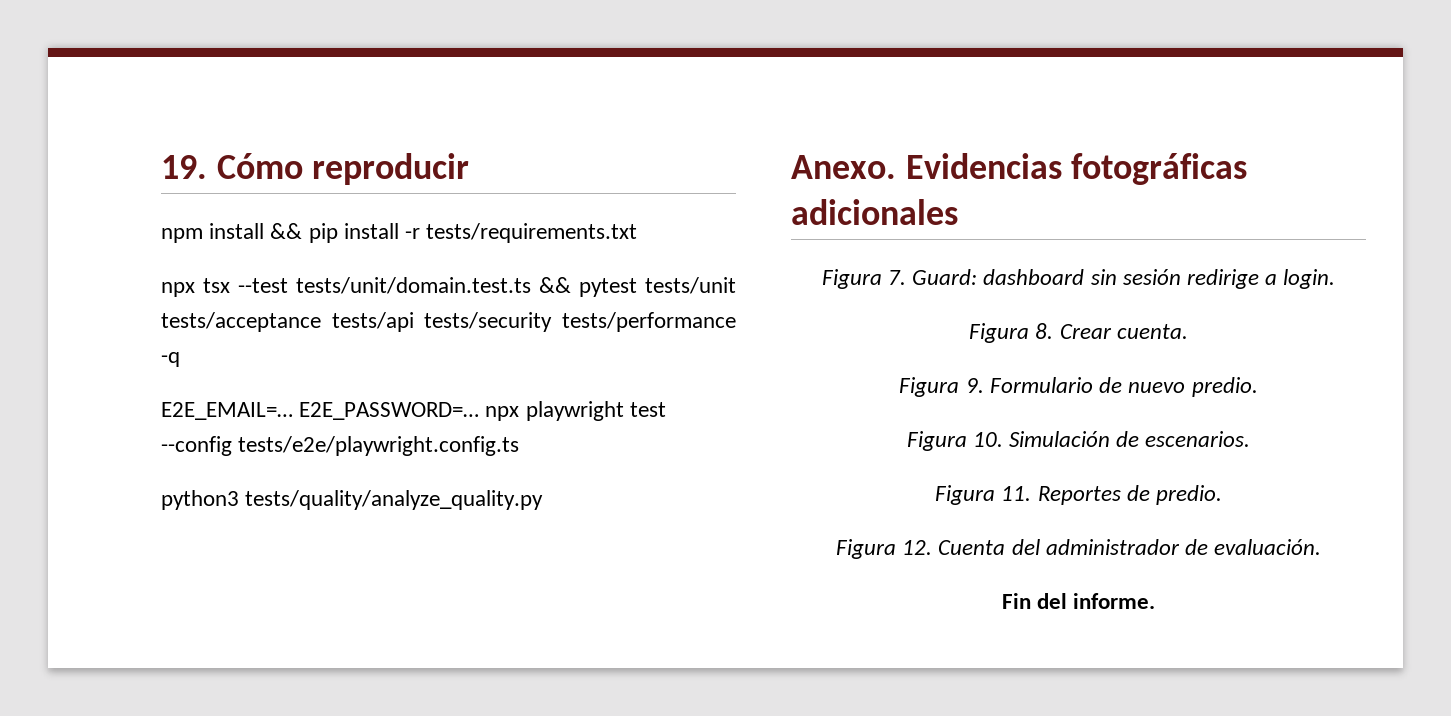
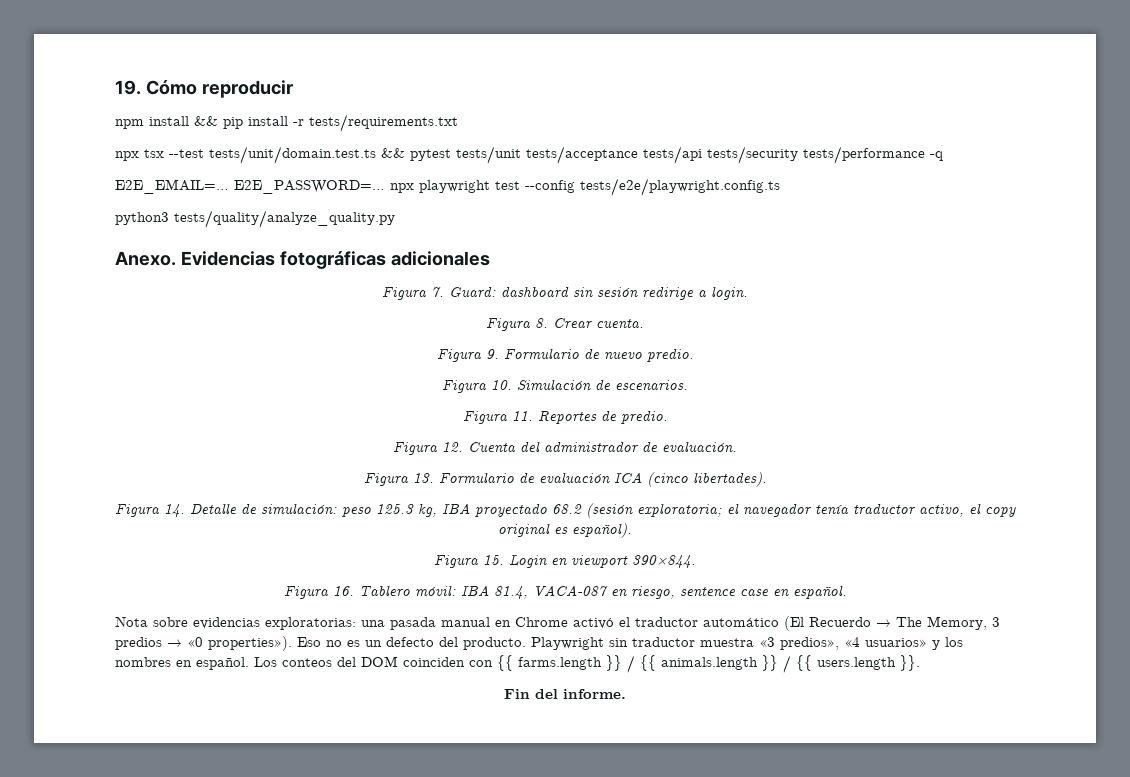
+ Figura 13. Formulario de evaluación ICA (cinco libertades).
+ Figura 14. Detalle de simulación: peso 125.3 kg, IBA proyectado 68.2 (sesión exploratoria; el navegador tenía traductor activo, el copy original es español).
+ Figura 15. Login en viewport 390×844.
+ Figura 16. Tablero móvil: IBA 81.4, VACA-087 en riesgo, sentence case en español.
+ Nota sobre evidencias exploratorias: una pasada manual en Chrome activó el traductor automático (El Recuerdo → The Memory, 3 predios → «0 properties»). Eso no es un defecto del producto. Playwright sin traductor muestra «3 predios», «4 usuarios» y los nombres en español. Los conteos del DOM coinciden con {{ farms.length }} / {{ animals.length }} / {{ users.length }}.

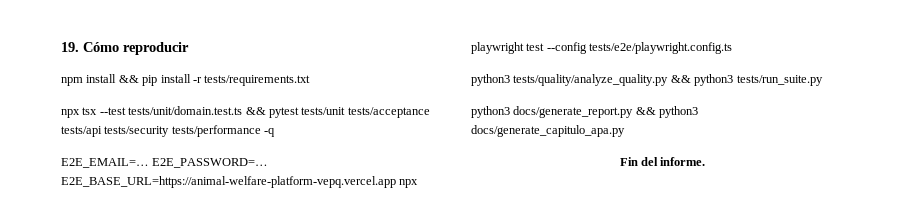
- E2E_PASSWORD=… npx playwright test --config tests/e2e/playwright.config.ts
+ E2E_PASSWORD=… E2E_BASE_URL=https://animal-welfare-platform-vepq.vercel.app npx playwright test --config tests/e2e/playwright.config.ts
- python3 tests/quality/analyze_quality.py
- Anexo. Evidencias fotográficas adicionales
- Figura 7. Guard: dashboard sin sesión redirige a login.
- Figura 8. Crear cuenta.
- Figura 9. Formulario de nuevo predio.
- Figura 10. Simulación de escenarios.
- Figura 11. Reportes de predio.
- Figura 12. Cuenta del administrador de evaluación.
- Figura 13. Formulario de evaluación ICA (cinco libertades).
- Figura 14. Detalle de simulación: peso 125.3 kg, IBA proyectado 68.2 (sesión exploratoria; el navegador tenía traductor activo, el copy original es español).
- Figura 15. Login en viewport 390×844.
- Figura 16. Tablero móvil: IBA 81.4, VACA-087 en riesgo, sentence case en español.
- Nota sobre evidencias exploratorias: una pasada manual en Chrome activó el traductor automático (El Recuerdo → The Memory, 3 predios → «0 properties»). Eso no es un defecto del producto. Playwright sin traductor muestra «3 predios», «4 usuarios» y los nombres en español. Los conteos del DOM coinciden con {{ farms.length }} / {{ animals.length }} / {{ users.length }}.
+ python3 tests/quality/analyze_quality.py && python3 tests/run_suite.py
+ python3 docs/generate_report.py && python3 docs/generate_capitulo_apa.py

